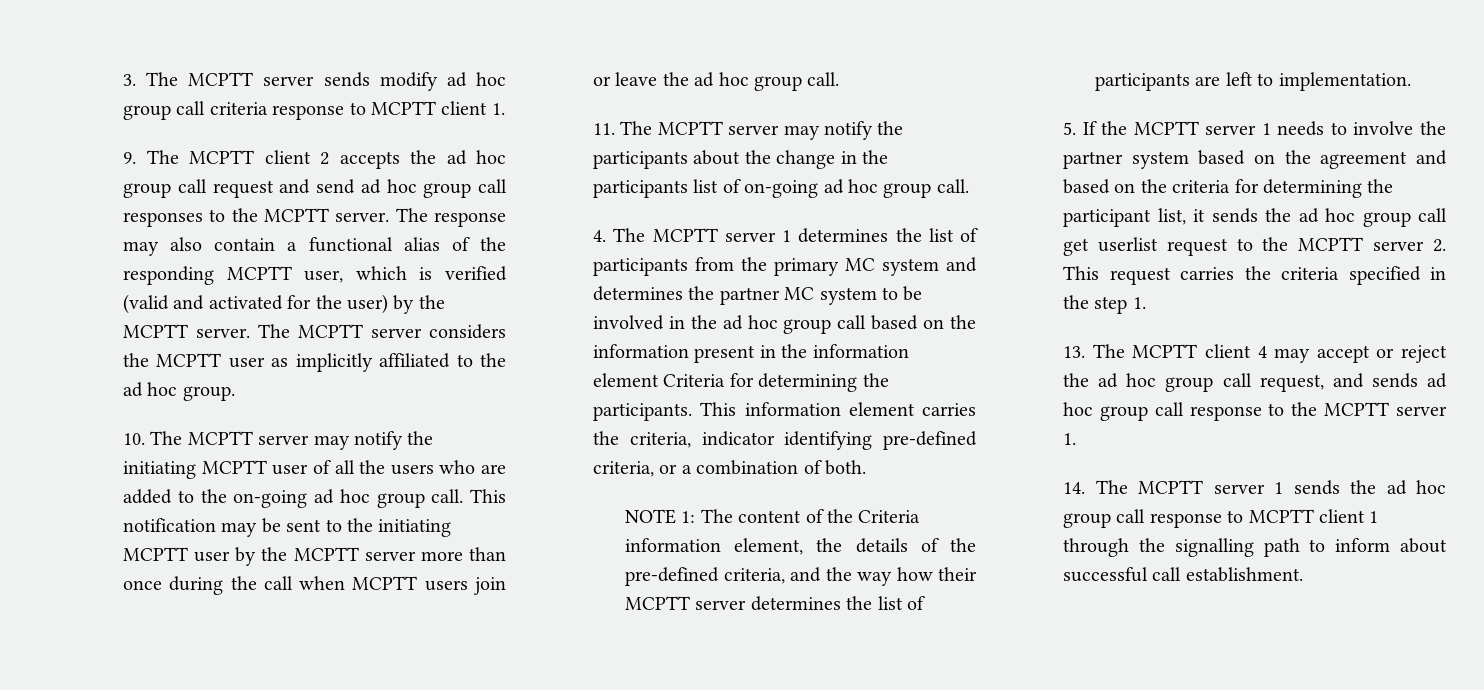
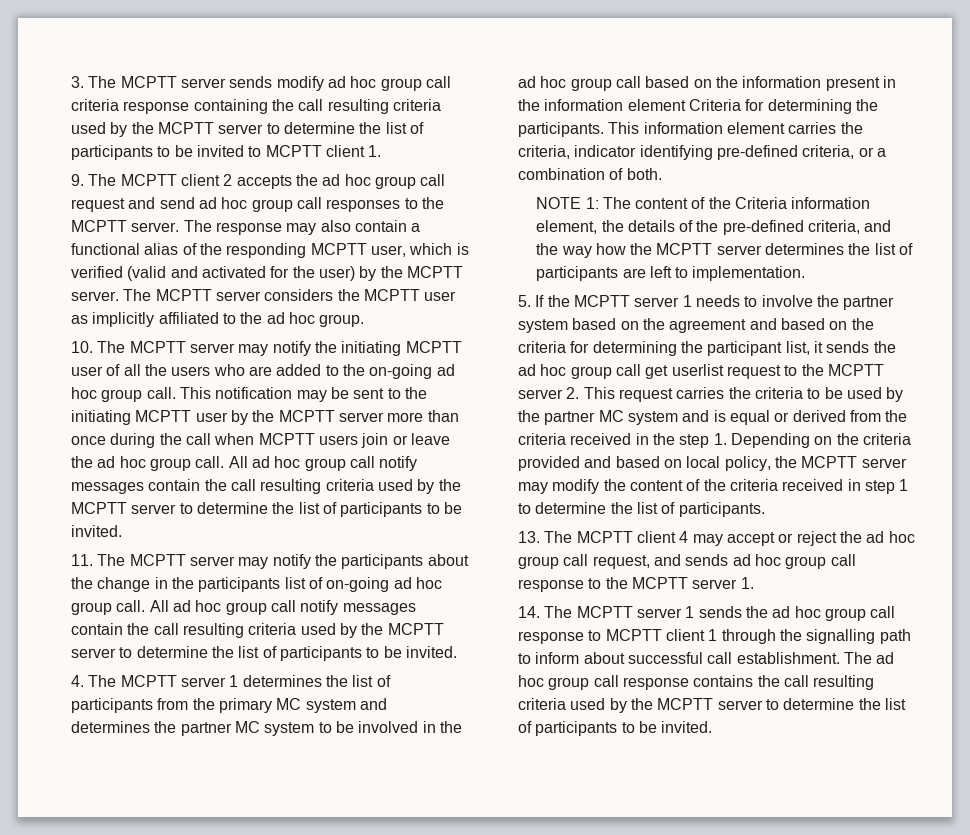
- 3. The MCPTT server sends modify ad hoc group call criteria response to MCPTT client 1.
+ 3. The MCPTT server sends modify ad hoc group call criteria response containing the call resulting criteria used by the MCPTT server to determine the list of participants to be invited to MCPTT client 1.
- This notification may be sent to the initiating MCPTT user by the MCPTT server more than once during the call when MCPTT users join or leave the ad hoc group call.
+ This notification may be sent to the initiating MCPTT user by the MCPTT server more than once during the call when MCPTT users join or leave the ad hoc group call. All ad hoc group call notify messages contain the call resulting criteria used by the MCPTT server to determine the list of participants to be invited.
- 11. The MCPTT server may notify the participants about the change in the participants list of on-going ad hoc group call.
+ 11. The MCPTT server may notify the participants about the change in the participants list of on-going ad hoc group call. All ad hoc group call notify messages contain the call resulting criteria used by the MCPTT server to determine the list of participants to be invited.
- NOTE 1: The content of the Criteria information element, the details of the pre-defined criteria, and the way how their MCPTT server determines the list of participants are left to implementation.
+ NOTE 1: The content of the Criteria information element, the details of the pre-defined criteria, and the way how the MCPTT server determines the list of participants are left to implementation.
- 5. If the MCPTT server 1 needs to involve the partner system based on the agreement and based on the criteria for determining the participant list, it sends the ad hoc group call get userlist request to the MCPTT server 2. This request carries the criteria specified in the step 1.
+ 5. If the MCPTT server 1 needs to involve the partner system based on the agreement and based on the criteria for determining the participant list, it sends the ad hoc group call get userlist request to the MCPTT server 2. This request carries the criteria to be used by the partner MC system and is equal or derived from the criteria received in the step 1. Depending on the criteria provided and based on local policy, the MCPTT server may modify the content of the criteria received in step 1 to determine the list of participants.
+ The ad hoc group call response contains the call resulting criteria used by the MCPTT server to determine the list of participants to be invited.

